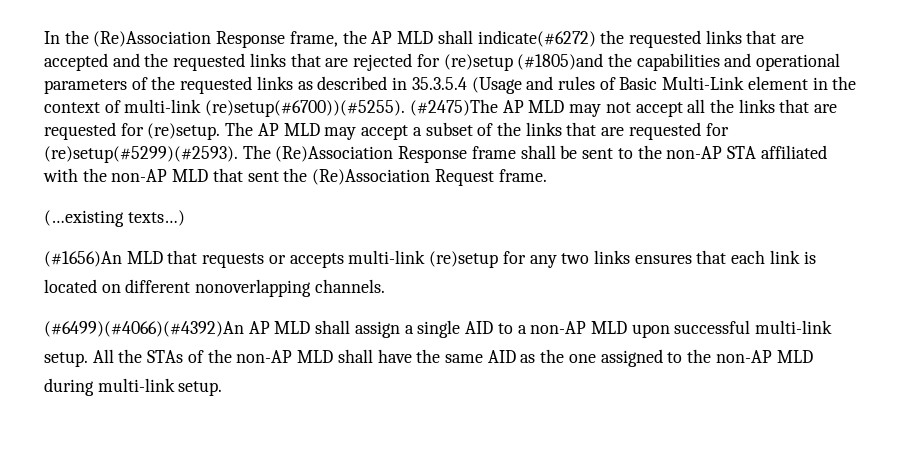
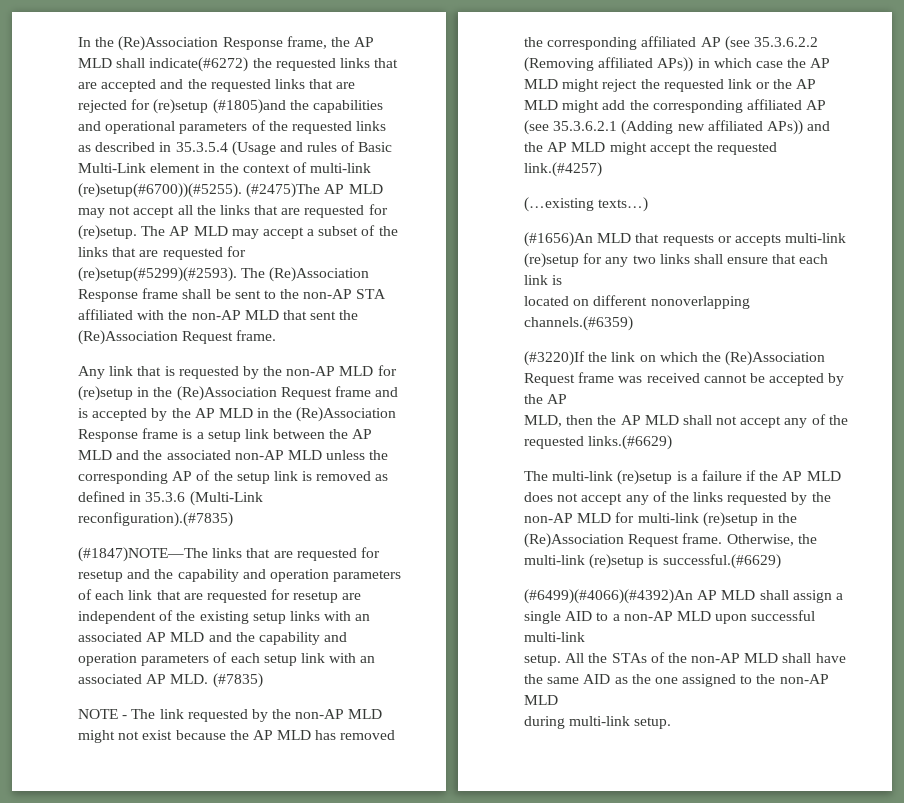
+ Any link that is requested by the non-AP MLD for (re)setup in the (Re)Association Request frame and is accepted by the AP MLD in the (Re)Association Response frame is a setup link between the AP MLD and the associated non-AP MLD unless the corresponding AP of the setup link is removed as defined in 35.3.6 (Multi-Link reconfiguration).(#7835)
+ (#1847)NOTE—The links that are requested for resetup and the capability and operation parameters of each link that are requested for resetup are independent of the existing setup links with an associated AP MLD and the capability and operation parameters of each setup link with an associated AP MLD. (#7835)
+ NOTE - The link requested by the non-AP MLD might not exist because the AP MLD has removed the corresponding affiliated AP (see 35.3.6.2.2 (Removing affiliated APs)) in which case the AP MLD might reject the requested link or the AP MLD might add the corresponding affiliated AP (see 35.3.6.2.1 (Adding new affiliated APs)) and the AP MLD might accept the requested link.(#4257)
- (#1656)An MLD that requests or accepts multi-link (re)setup for any two links ensures that each link is
+ (#1656)An MLD that requests or accepts multi-link (re)setup for any two links shall ensure that each link is
- located on different nonoverlapping channels.
+ located on different nonoverlapping channels.(#6359)
+ (#3220)If the link on which the (Re)Association Request frame was received cannot be accepted by the AP
+ MLD, then the AP MLD shall not accept any of the requested links.(#6629)
+ The multi-link (re)setup is a failure if the AP MLD does not accept any of the links requested by the non-AP MLD for multi-link (re)setup in the (Re)Association Request frame. Otherwise, the multi-link (re)setup is successful.(#6629)

